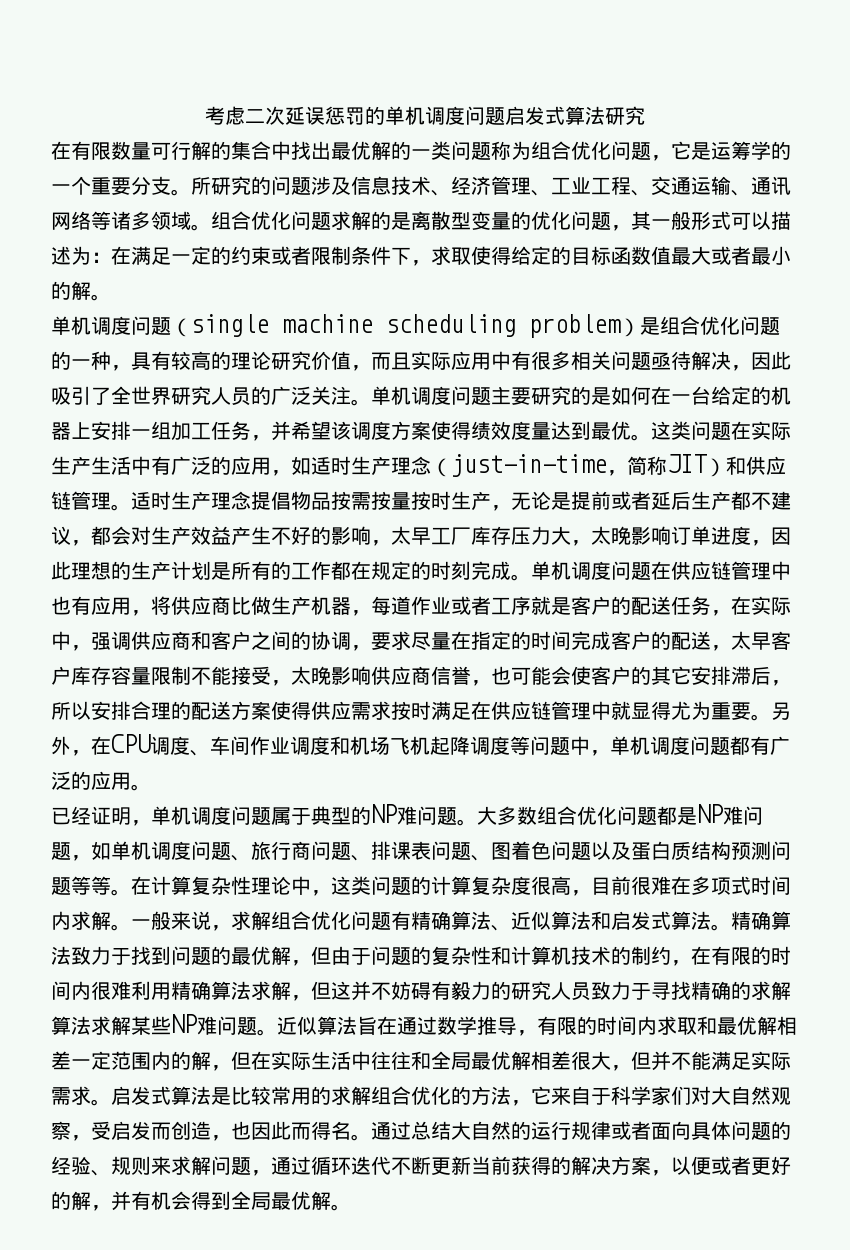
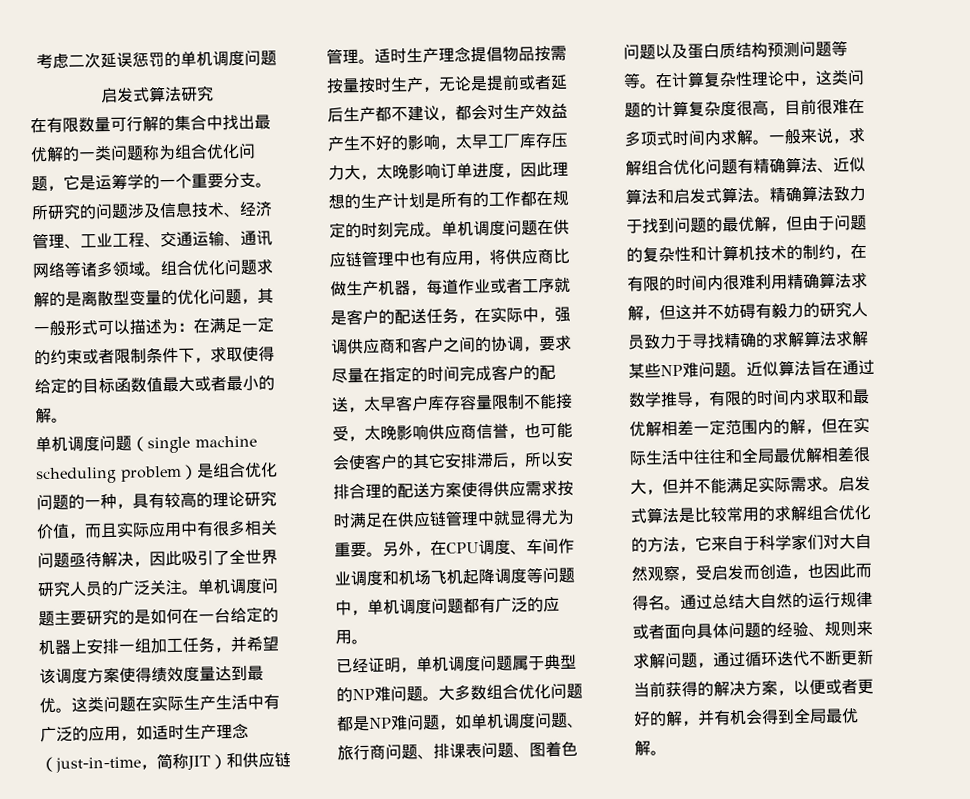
- 考虑二次延误惩罚的单机调度问题启发式算法研究
+ 考虑二次延误惩罚的单机调度问题
+ 启发式算法研究

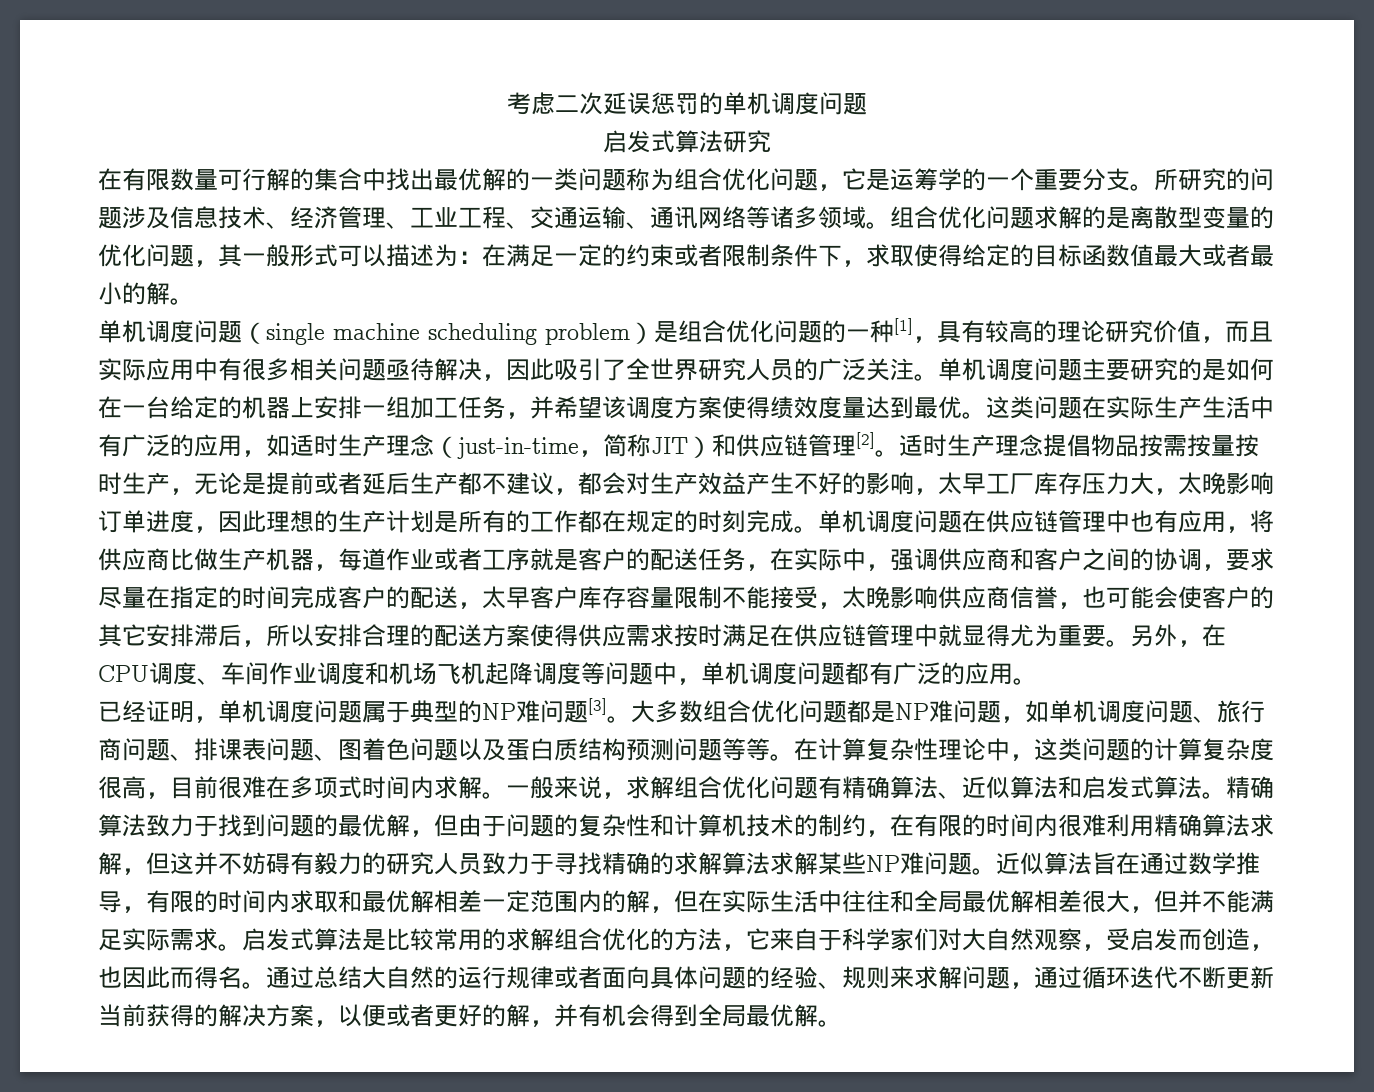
- 单机调度问题（single machine scheduling problem）是组合优化问题的一种，具有较高的理论研究价值，而且实际应用中有很多相关问题亟待解决，因此吸引了全世界研究人员的广泛关注。
+ 单机调度问题（single machine scheduling problem）是组合优化问题的一种[1]，具有较高的理论研究价值，而且实际应用中有很多相关问题亟待解决，因此吸引了全世界研究人员的广泛关注。
- 这类问题在实际生产生活中有广泛的应用，如适时生产理念（just-in-time，简称JIT）和供应链管理。
+ 这类问题在实际生产生活中有广泛的应用，如适时生产理念（just-in-time，简称JIT）和供应链管理[2]。
- 已经证明，单机调度问题属于典型的NP难问题。
+ 已经证明，单机调度问题属于典型的NP难问题[3]。

